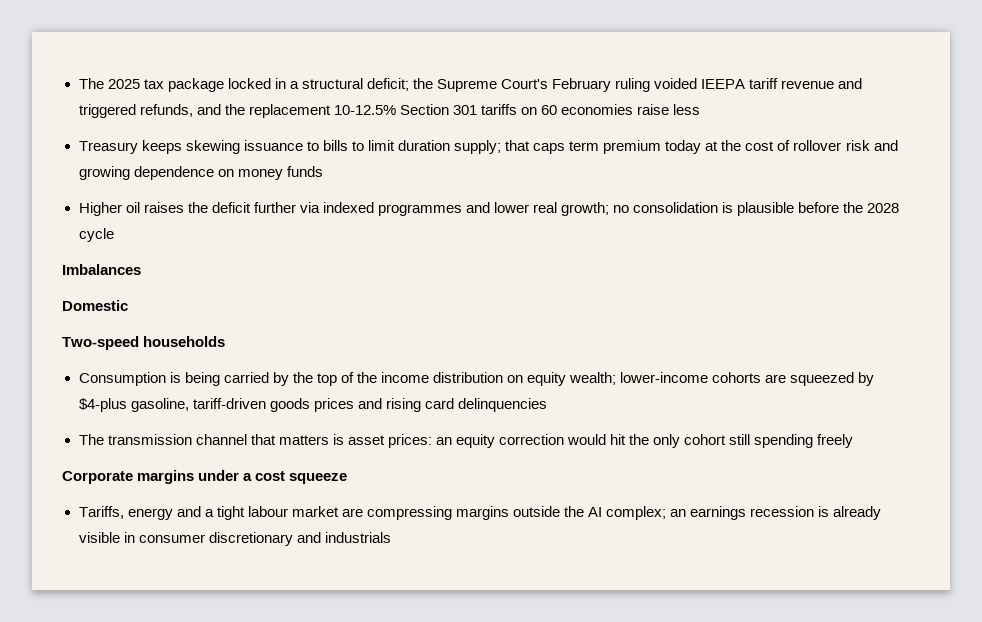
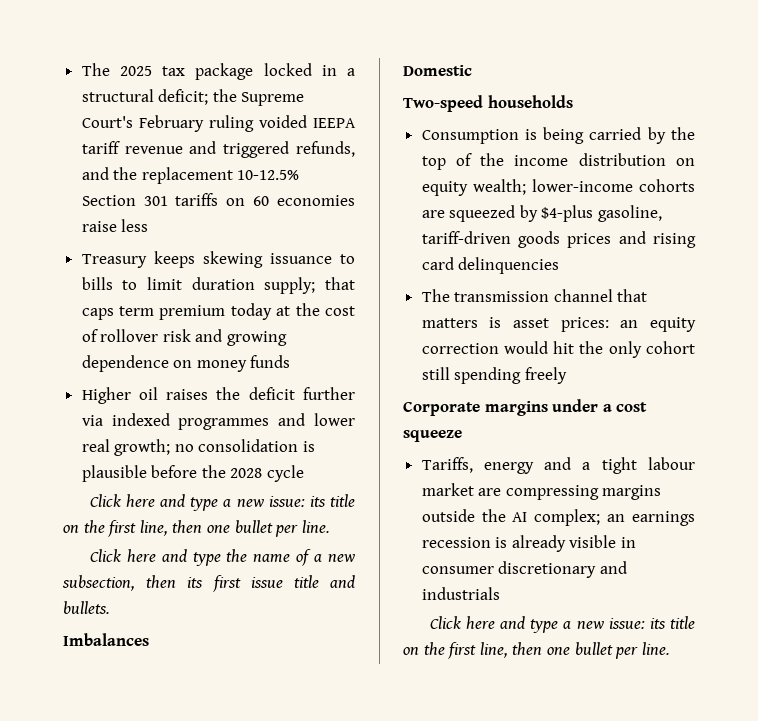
  Higher oil raises the deficit further via indexed programmes and lower real growth; no consolidation is plausible before the 2028 cycle
+ Click here and type a new issue: its title on the first line, then one bullet per line.
+ Click here and type the name of a new subsection, then its first issue title and bullets.
  Tariffs, energy and a tight labour market are compressing margins outside the AI complex; an earnings recession is already visible in consumer discretionary and industrials
+ Click here and type a new issue: its title on the first line, then one bullet per line.

